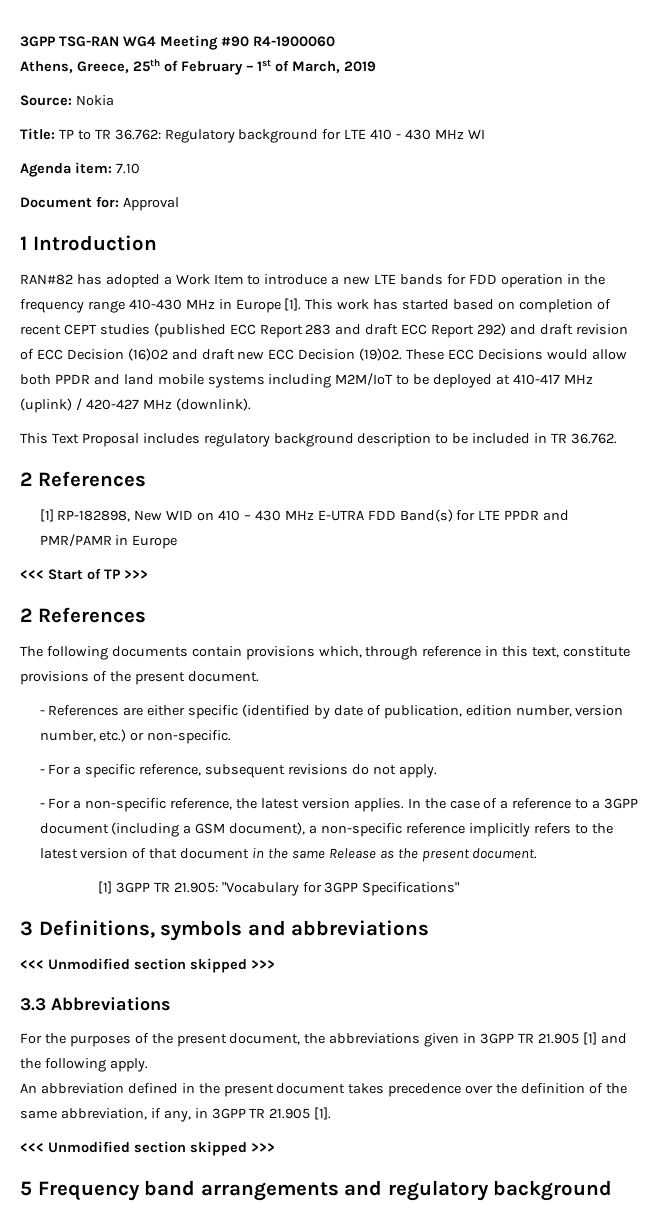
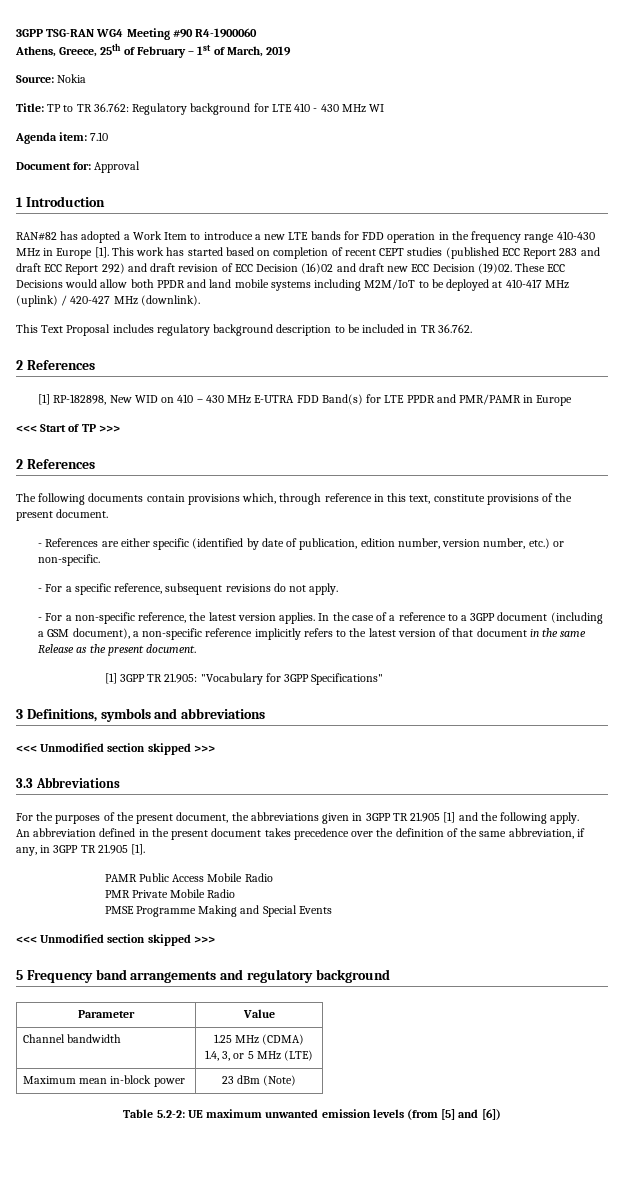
+ PAMR Public Access Mobile Radio
+ PMR Private Mobile Radio
+ PMSE Programme Making and Special Events
+ Parameter | Value
+ Channel bandwidth | 1.25 MHz (CDMA)
+ 1.4, 3, or 5 MHz (LTE)
+ Maximum mean in-block power | 23 dBm (Note)
+ Table 5.2-2: UE maximum unwanted emission levels (from [5] and [6])

